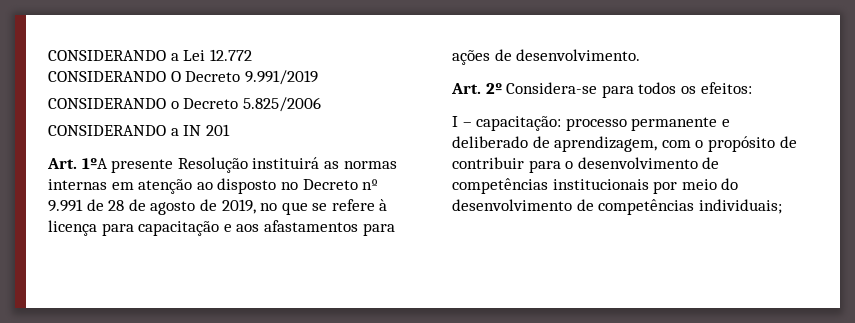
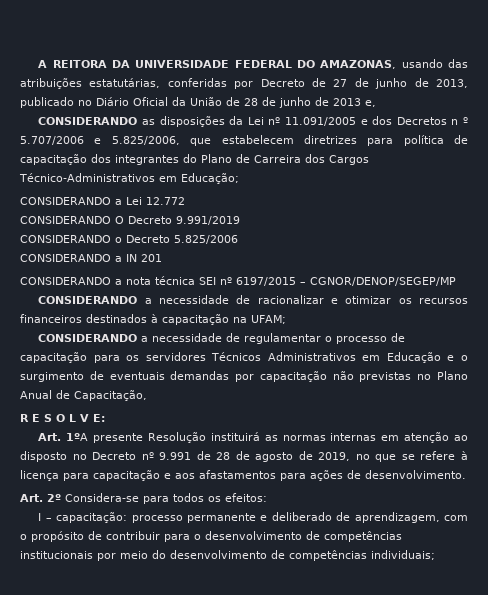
+ A REITORA DA UNIVERSIDADE FEDERAL DO AMAZONAS, usando das atribuições estatutárias, conferidas por Decreto de 27 de junho de 2013, publicado no Diário Oficial da União de 28 de junho de 2013 e,
+ CONSIDERANDO as disposições da Lei nº 11.091/2005 e dos Decretos n º 5.707/2006 e 5.825/2006, que estabelecem diretrizes para política de capacitação dos integrantes do Plano de Carreira dos Cargos Técnico-Administrativos em Educação;
+ CONSIDERANDO a nota técnica SEI nº 6197/2015 – CGNOR/DENOP/SEGEP/MP
+ CONSIDERANDO a necessidade de racionalizar e otimizar os recursos financeiros destinados à capacitação na UFAM;
+ CONSIDERANDO a necessidade de regulamentar o processo de capacitação para os servidores Técnicos Administrativos em Educação e o surgimento de eventuais demandas por capacitação não previstas no Plano Anual de Capacitação,
+ R E S O L V E:

